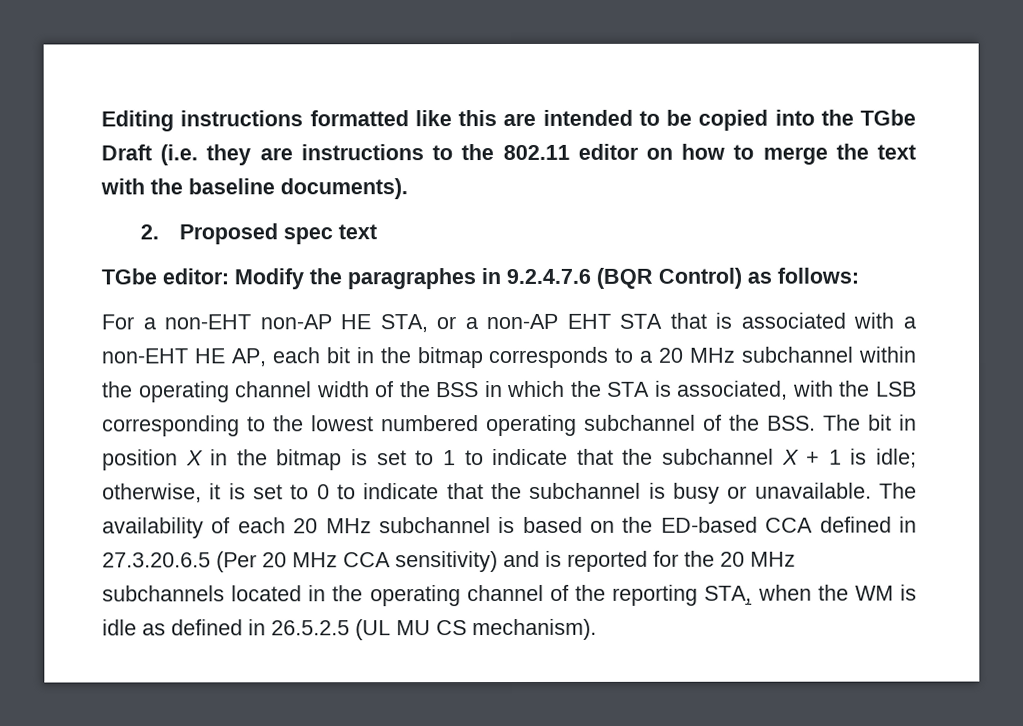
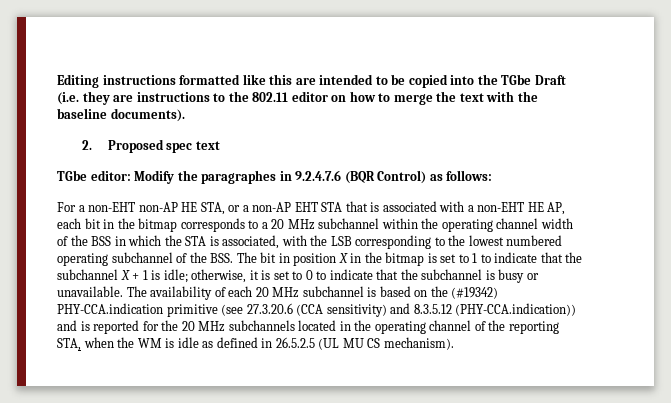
- The availability of each 20 MHz subchannel is based on the ED-based CCA defined in 27.3.20.6.5 (Per 20 MHz CCA sensitivity) and is reported for the 20 MHz subchannels located in the operating channel of the reporting STA, when the WM is idle as defined in 26.5.2.5 (UL MU CS mechanism).
+ The availability of each 20 MHz subchannel is based on the (#19342) PHY-CCA.indication primitive (see 27.3.20.6 (CCA sensitivity) and 8.3.5.12 (PHY-CCA.indication)) and is reported for the 20 MHz subchannels located in the operating channel of the reporting STA, when the WM is idle as defined in 26.5.2.5 (UL MU CS mechanism).

